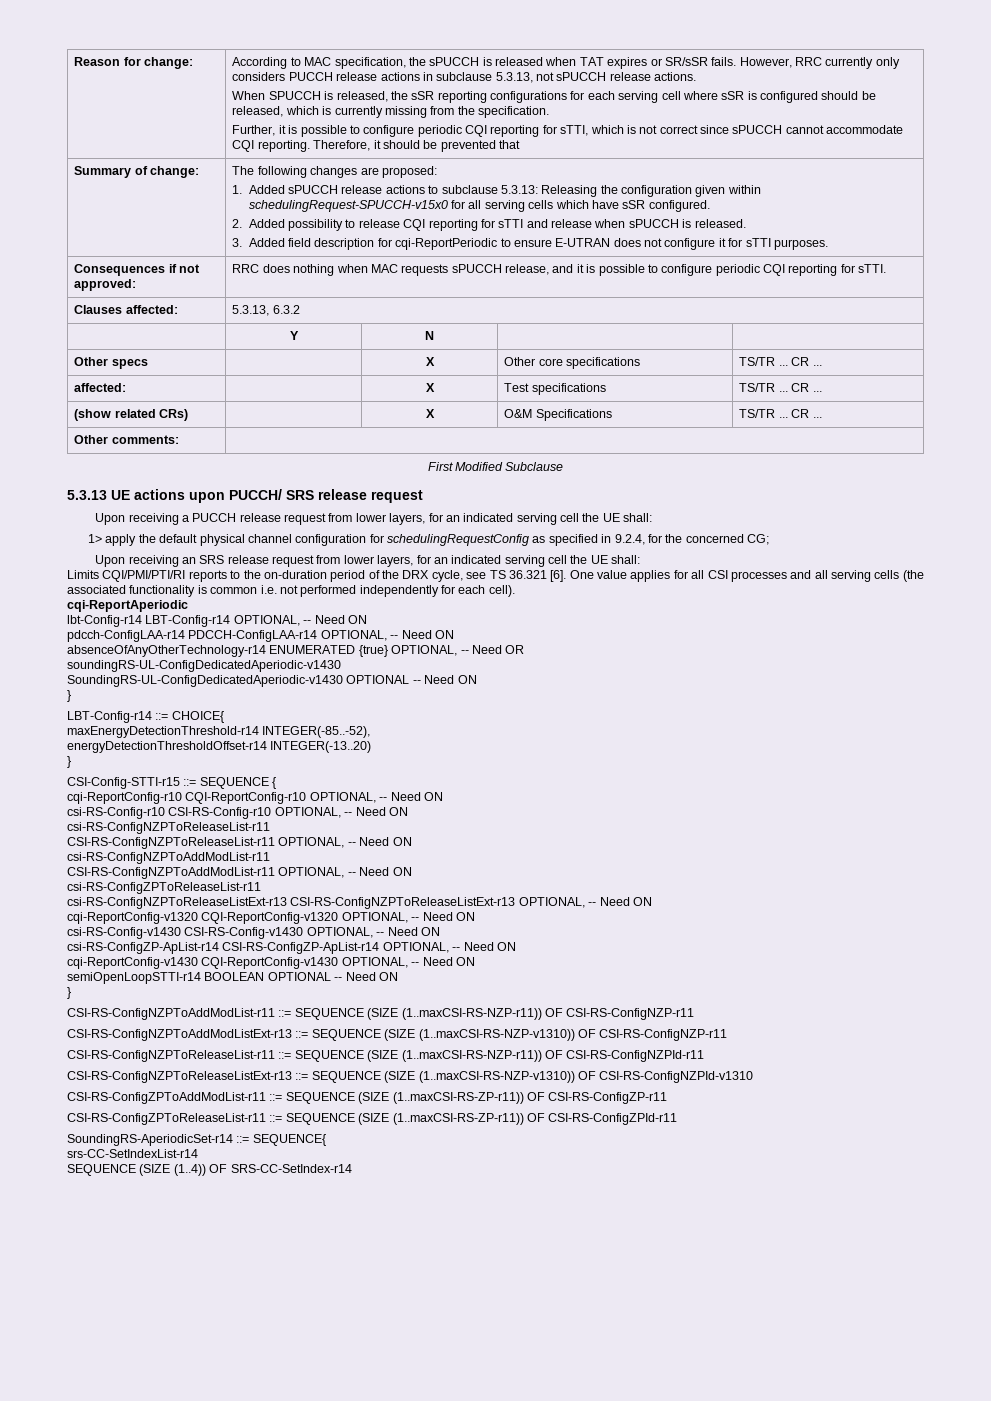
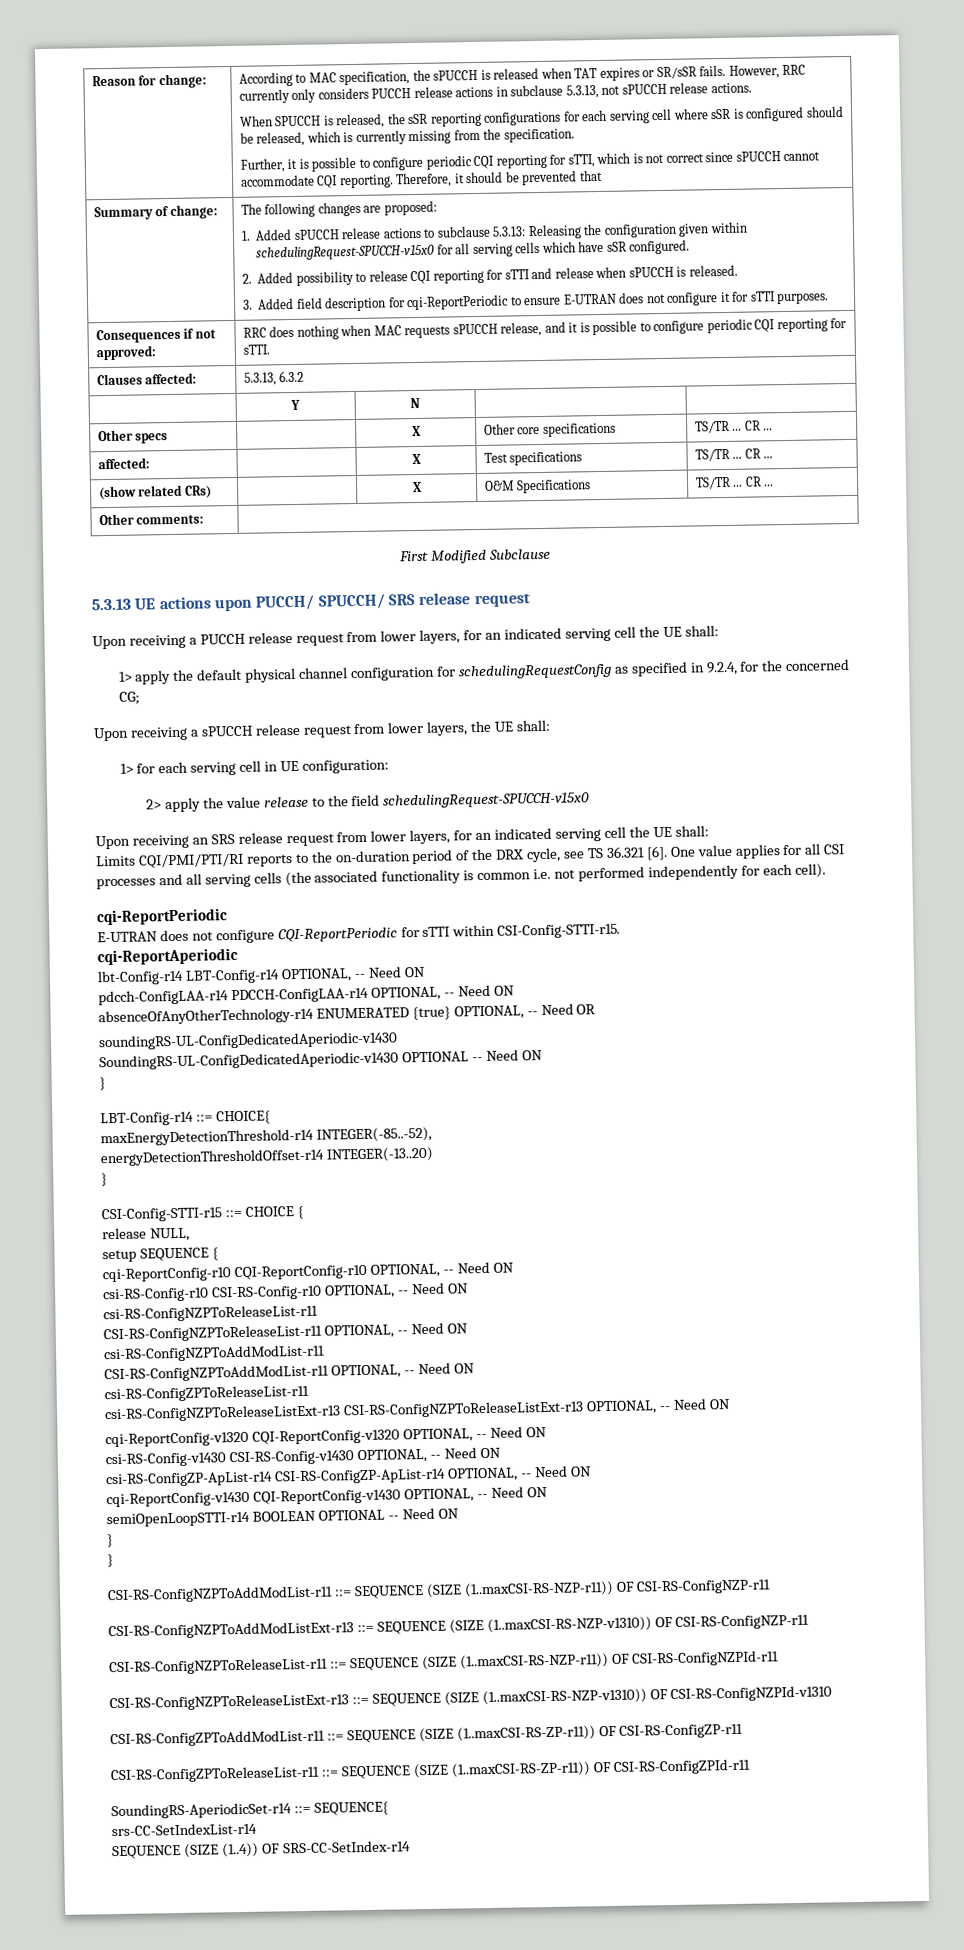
- 5.3.13 UE actions upon PUCCH/ SRS release request
+ 5.3.13 UE actions upon PUCCH/ SPUCCH/ SRS release request
+ Upon receiving a sPUCCH release request from lower layers, the UE shall:
+ 1> for each serving cell in UE configuration:
+ 2> apply the value release to the field schedulingRequest-SPUCCH-v15x0
  One value applies for all CSI processes and all serving cells (the associated functionality is common i.e. not performed independently for each cell).
+ cqi-ReportPeriodic
+ E-UTRAN does not configure CQI-ReportPeriodic for sTTI within CSI-Config-STTI-r15.
- CSI-Config-STTI-r15 ::= SEQUENCE {
+ CSI-Config-STTI-r15 ::= CHOICE {
+ release NULL,
+ setup SEQUENCE {
  semiOpenLoopSTTI-r14 BOOLEAN OPTIONAL -- Need ON
+ }

